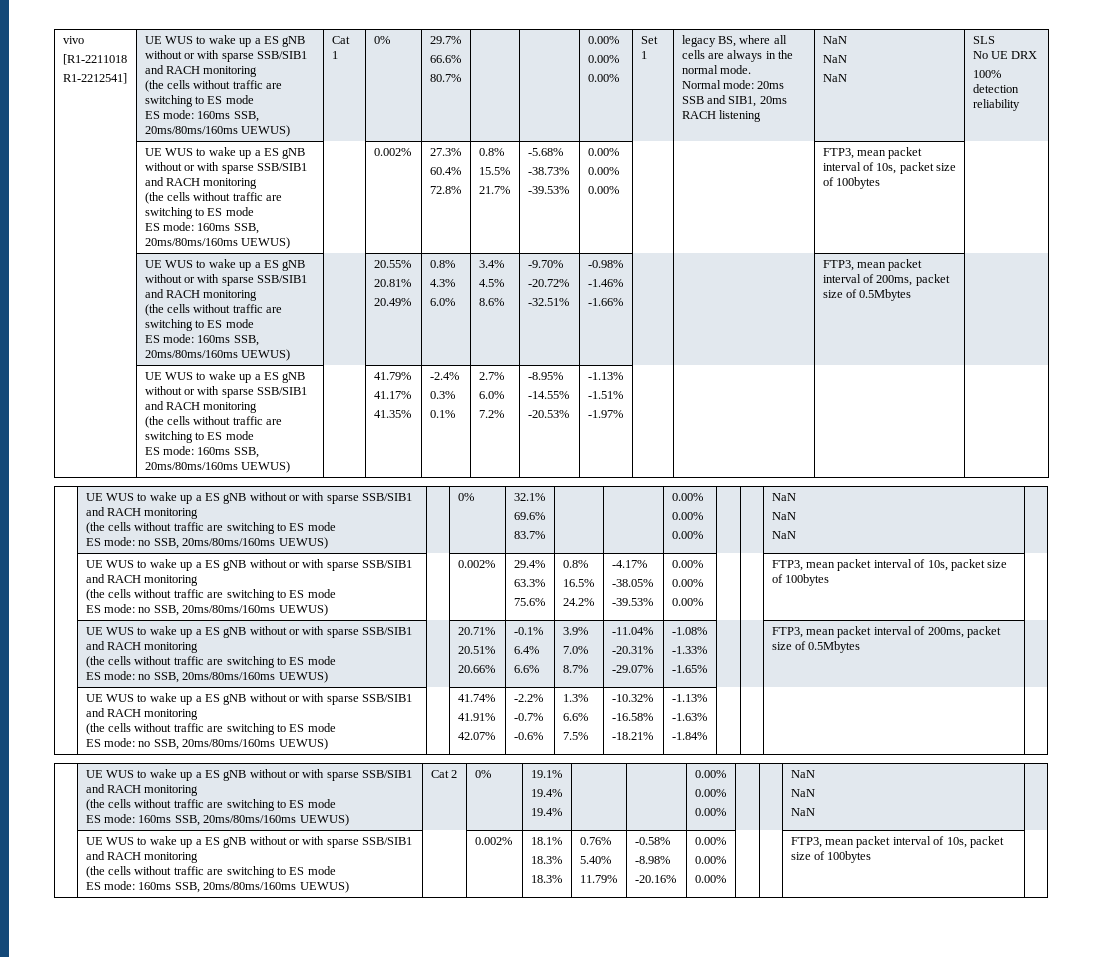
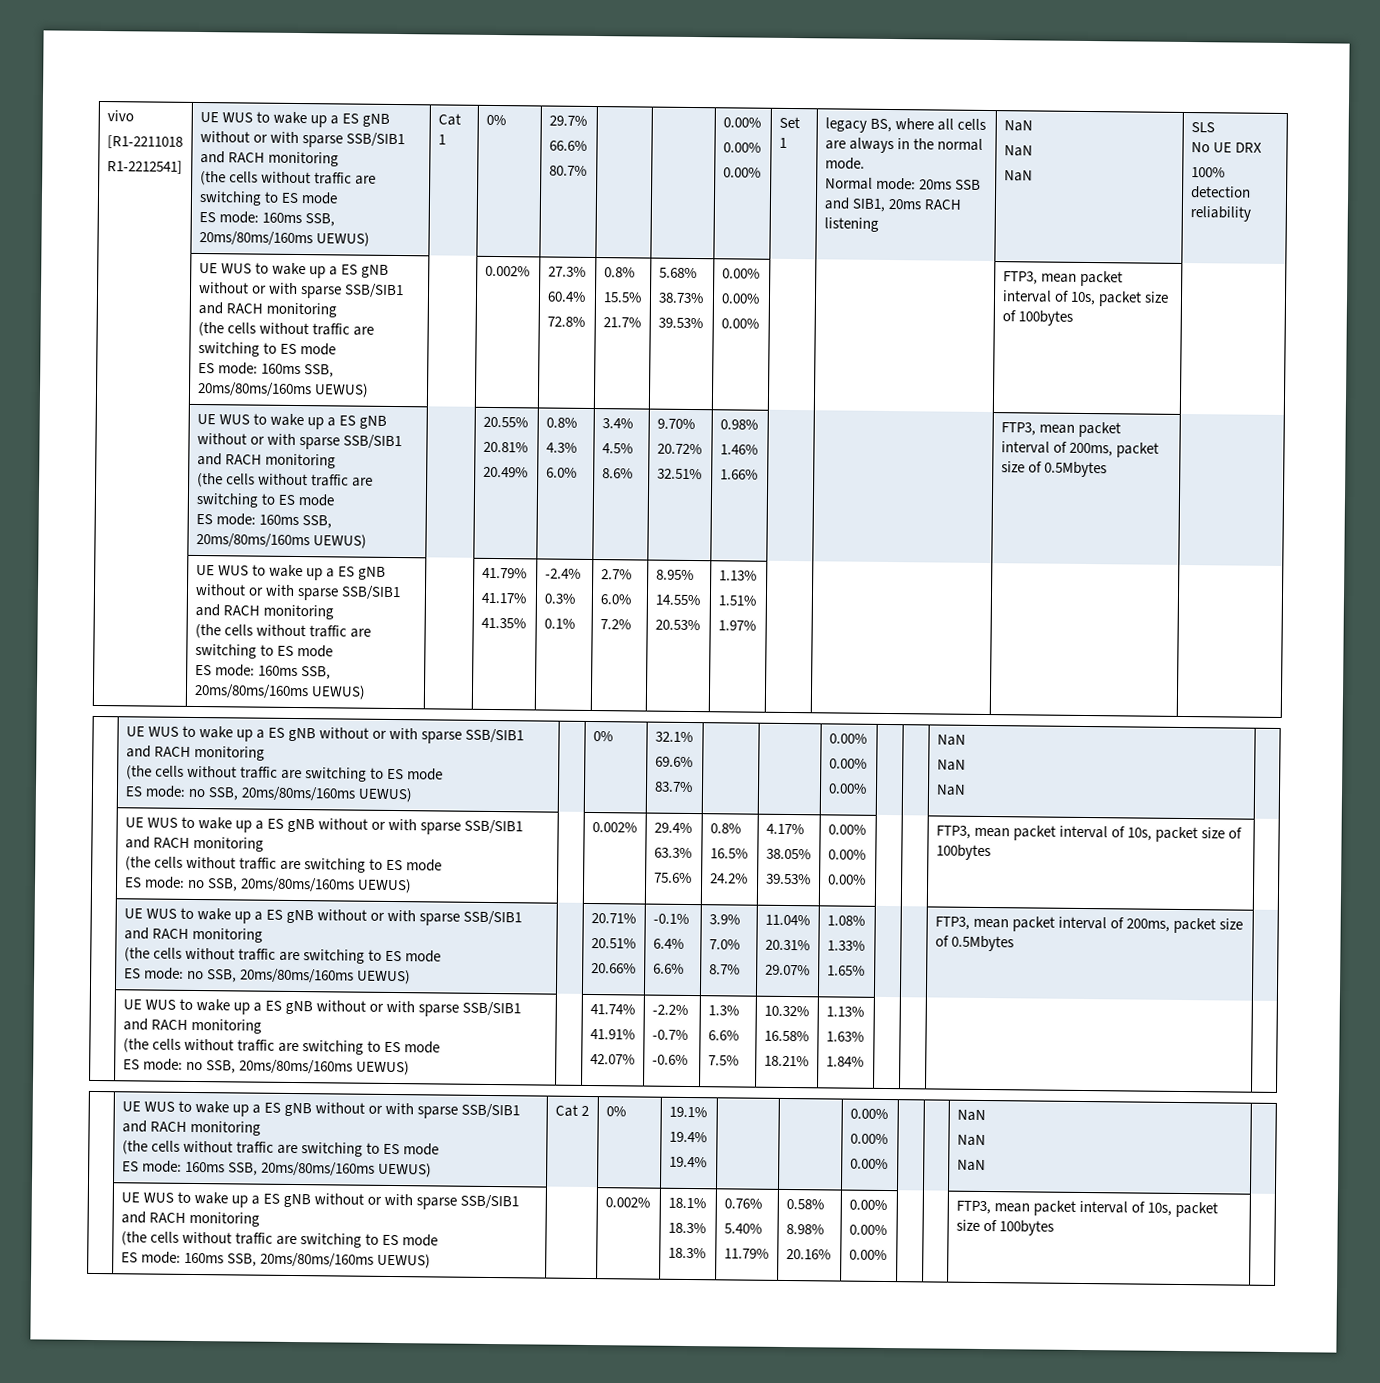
- -5.68%
- -38.73%
- -39.53%
+ 5.68%
+ 38.73%
+ 39.53%
- -9.70%
- -20.72%
- -32.51% | -0.98%
- -1.46%
- -1.66%
+ 9.70%
+ 20.72%
+ 32.51% | 0.98%
+ 1.46%
+ 1.66%
- -8.95%
- -14.55%
- -20.53% | -1.13%
- -1.51%
- -1.97%
+ 8.95%
+ 14.55%
+ 20.53% | 1.13%
+ 1.51%
+ 1.97%
- -4.17%
- -38.05%
- -39.53%
+ 4.17%
+ 38.05%
+ 39.53%
- -11.04%
- -20.31%
- -29.07% | -1.08%
- -1.33%
- -1.65%
+ 11.04%
+ 20.31%
+ 29.07% | 1.08%
+ 1.33%
+ 1.65%
- -10.32%
- -16.58%
- -18.21% | -1.13%
- -1.63%
- -1.84%
+ 10.32%
+ 16.58%
+ 18.21% | 1.13%
+ 1.63%
+ 1.84%
- -0.58%
- -8.98%
- -20.16%
+ 0.58%
+ 8.98%
+ 20.16%

